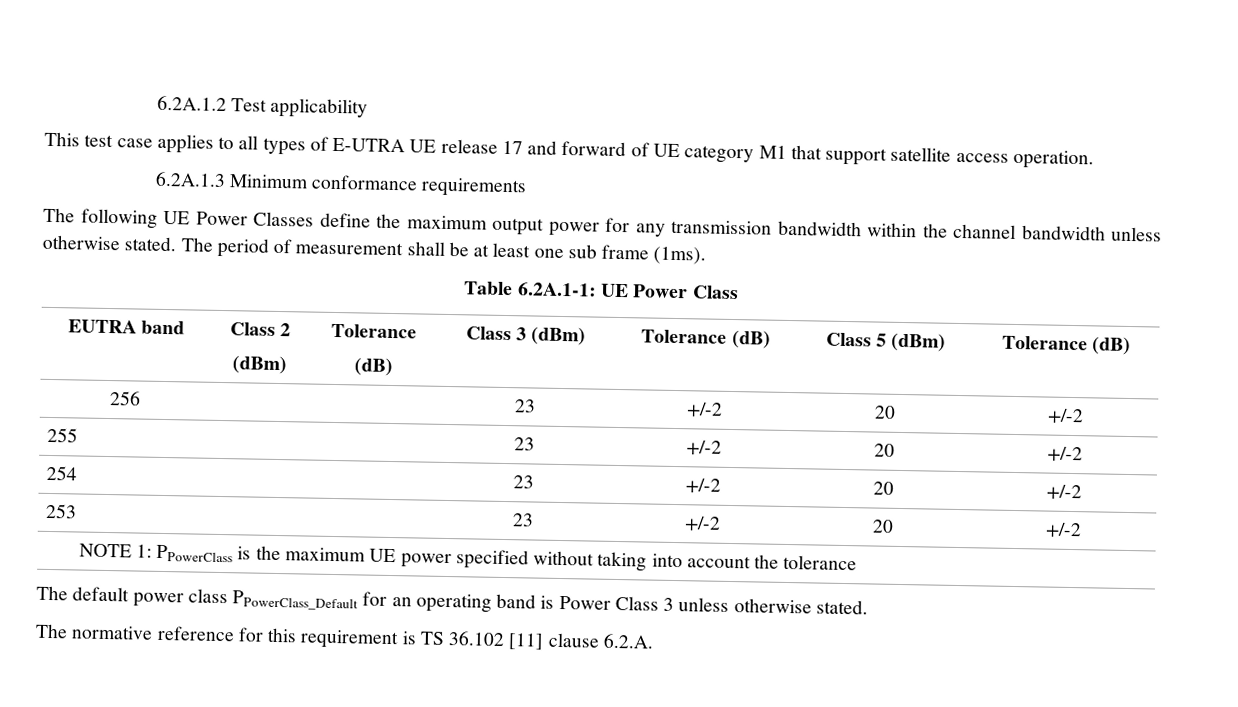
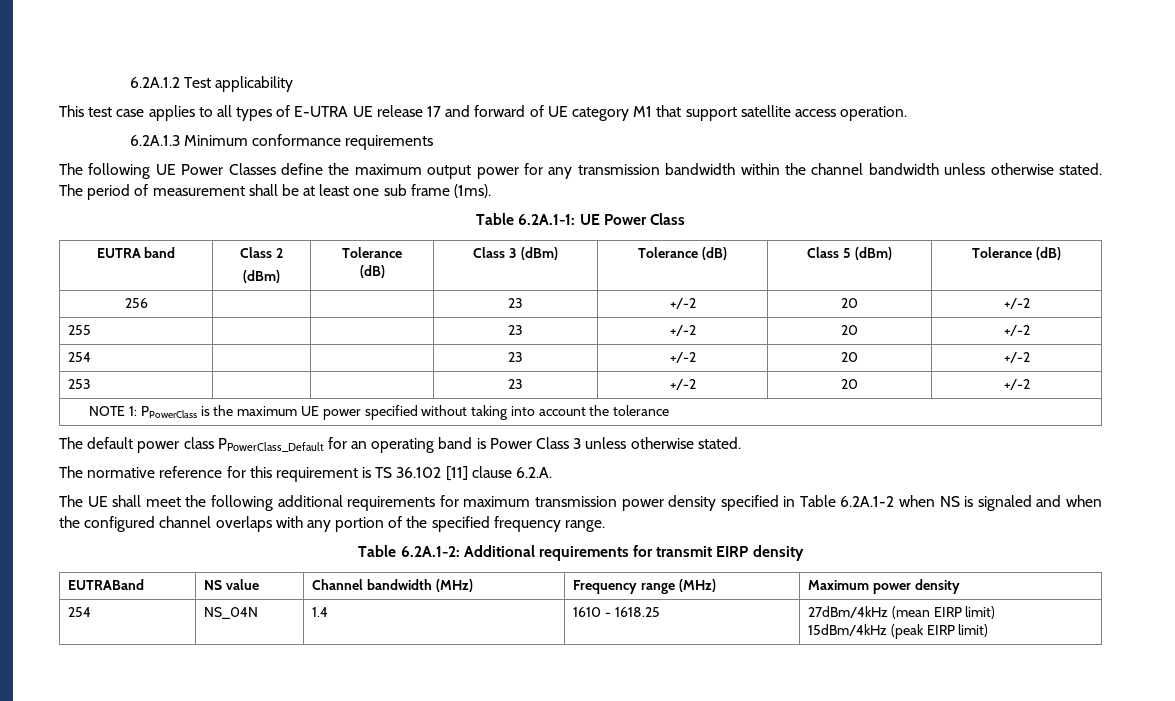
+ The UE shall meet the following additional requirements for maximum transmission power density specified in Table 6.2A.1-2 when NS is signaled and when the configured channel overlaps with any portion of the specified frequency range.
+ Table 6.2A.1-2: Additional requirements for transmit EIRP density
+ EUTRABand | NS value | Channel bandwidth (MHz) | Frequency range (MHz) | Maximum power density
+ 254 | NS_04N | 1.4 | 1610 - 1618.25 | 27dBm/4kHz (mean EIRP limit)
+ 15dBm/4kHz (peak EIRP limit)

